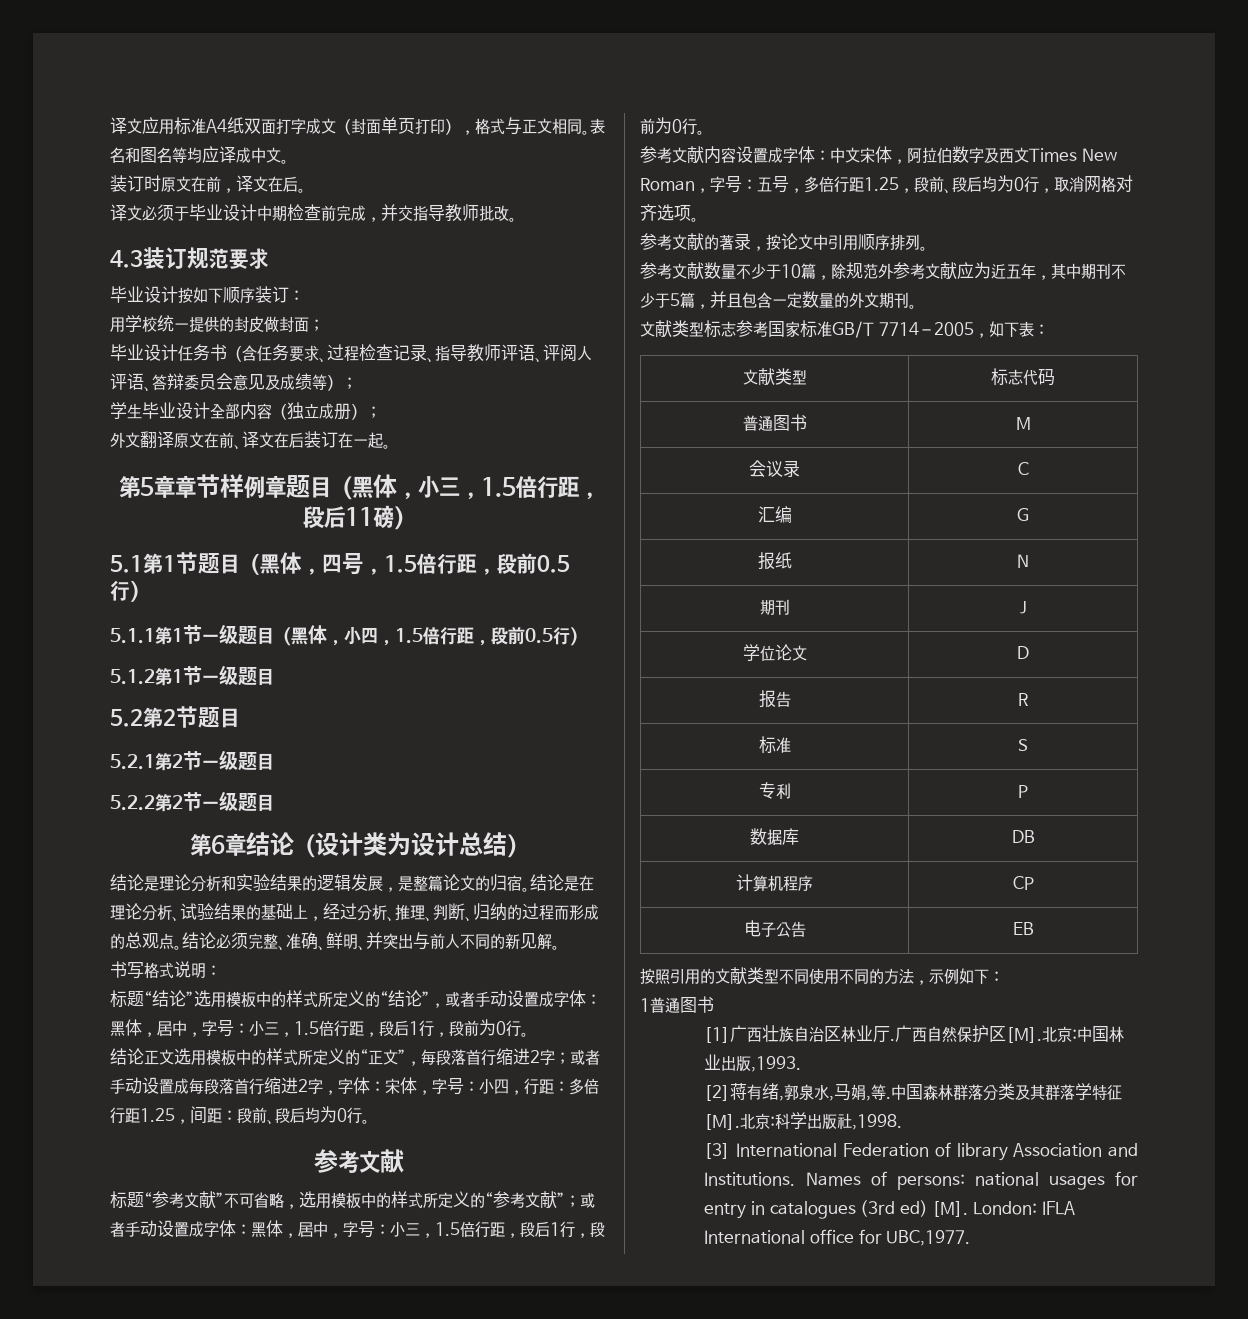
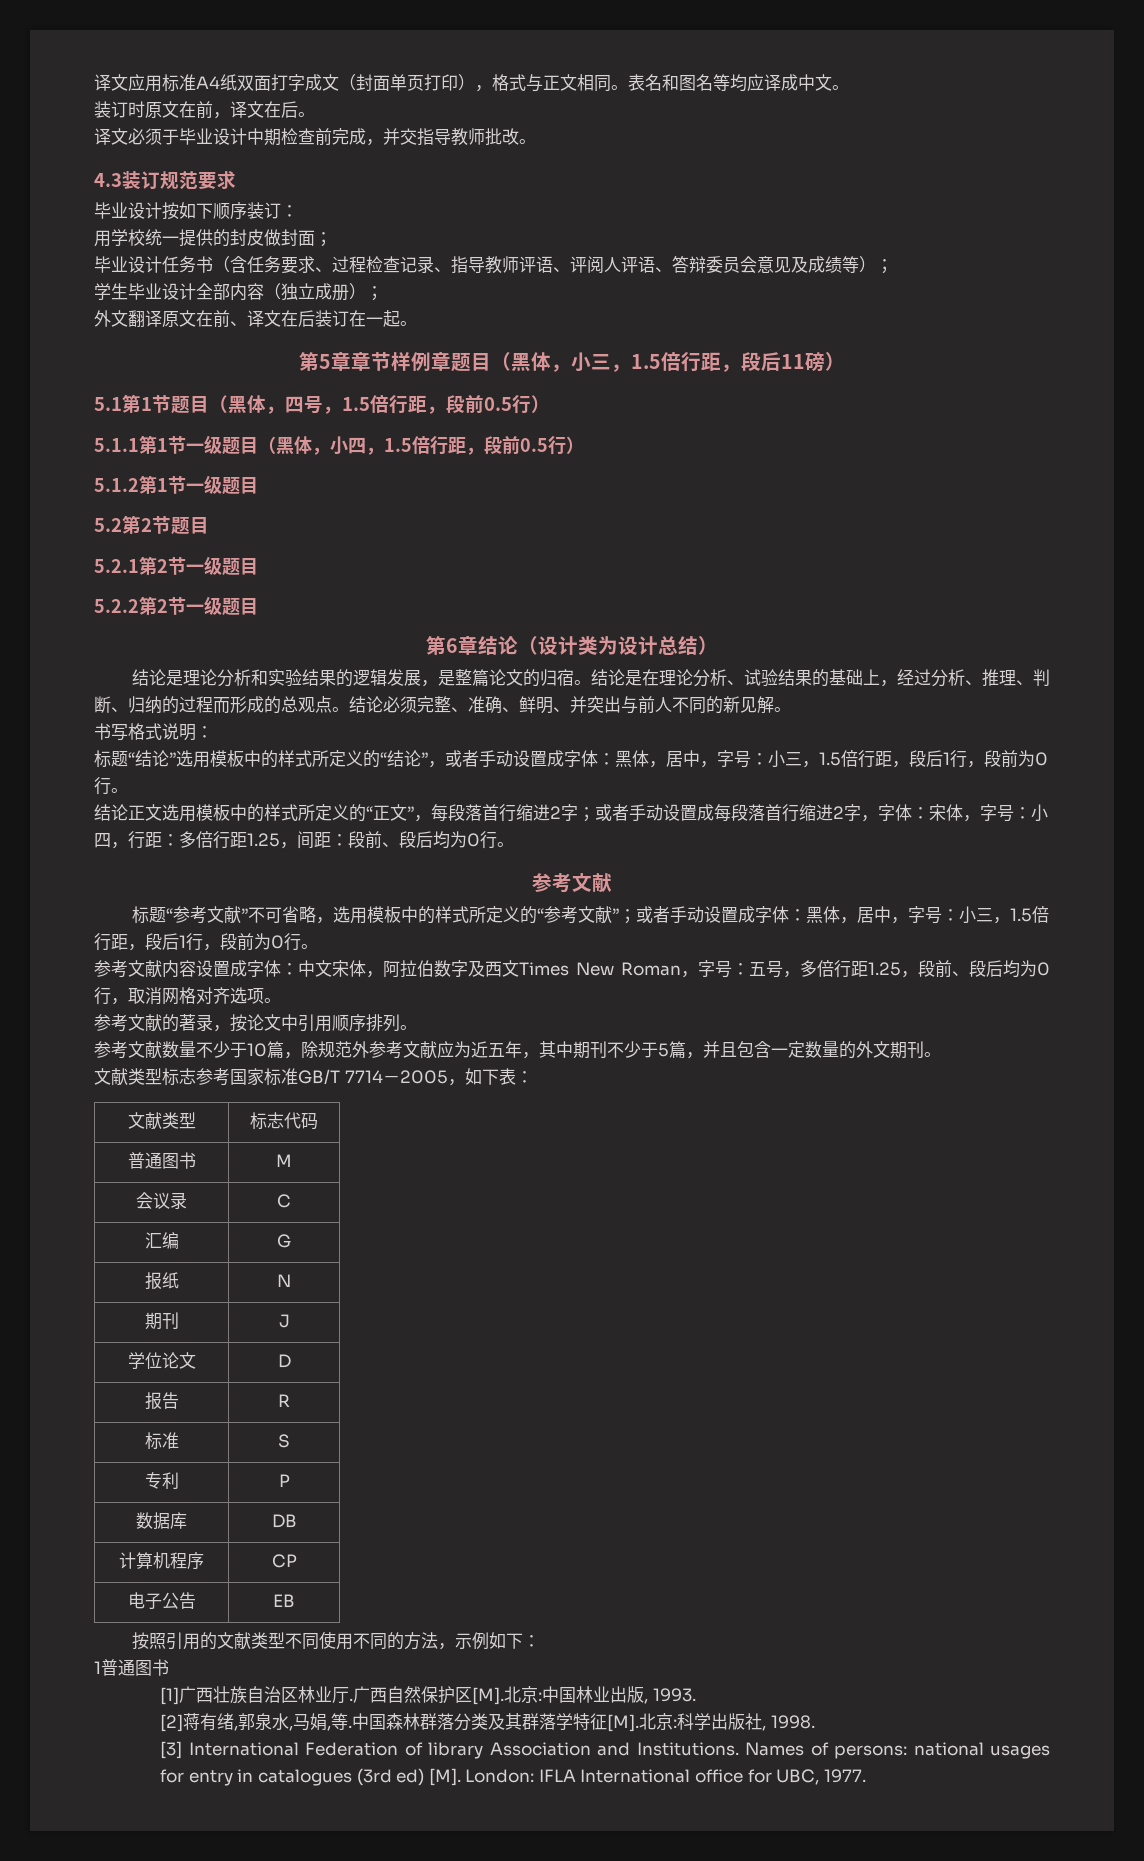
- 广西自然保护区[M].北京:中国林业出版,1993.
+ 广西自然保护区[M].北京:中国林业出版, 1993.
- 中国森林群落分类及其群落学特征[M].北京:科学出版社,1998.
+ 中国森林群落分类及其群落学特征[M].北京:科学出版社, 1998.
- Names of persons: national usages for entry in catalogues (3rd ed) [M]. London: IFLA International office for UBC,1977.
+ Names of persons: national usages for entry in catalogues (3rd ed) [M]. London: IFLA International office for UBC, 1977.

